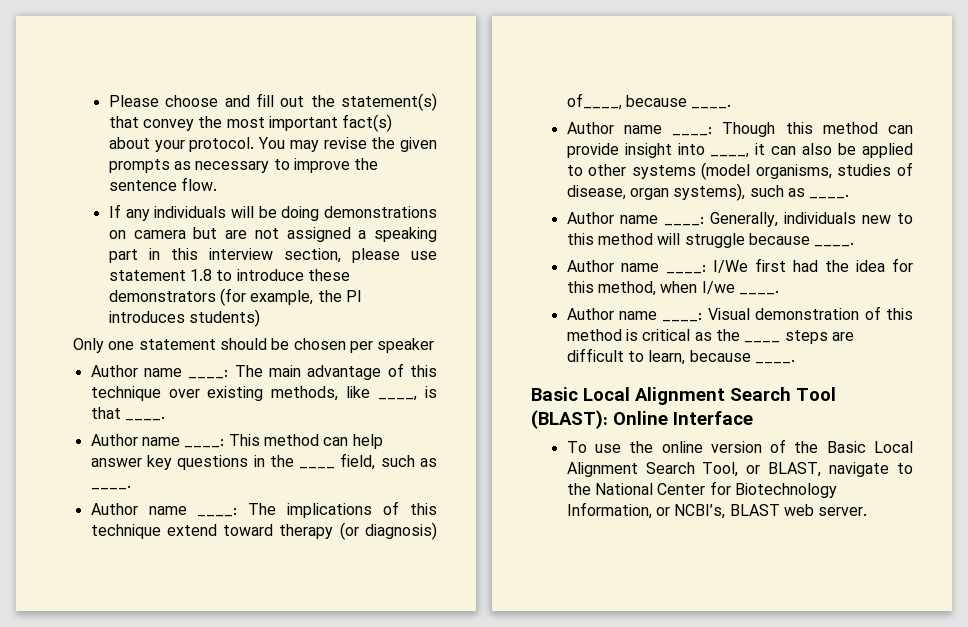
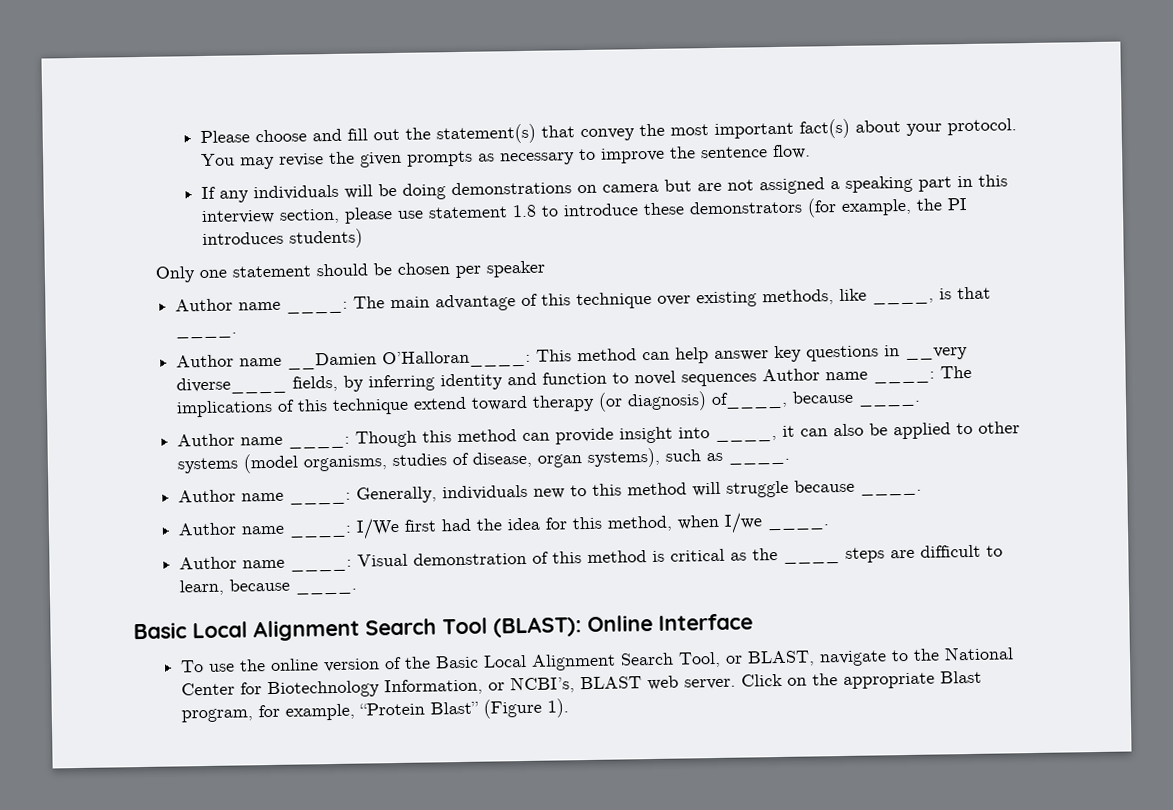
- Author name ____: This method can help answer key questions in the ____ field, such as ____.
- Author name ____: The implications of this technique extend toward therapy (or diagnosis) of____, because ____.
+ Author name __Damien O’Halloran____: This method can help answer key questions in __very diverse____ fields, by inferring identity and function to novel sequences Author name ____: The implications of this technique extend toward therapy (or diagnosis) of____, because ____.
+ Click on the appropriate Blast program, for example, “Protein Blast” (Figure 1).

